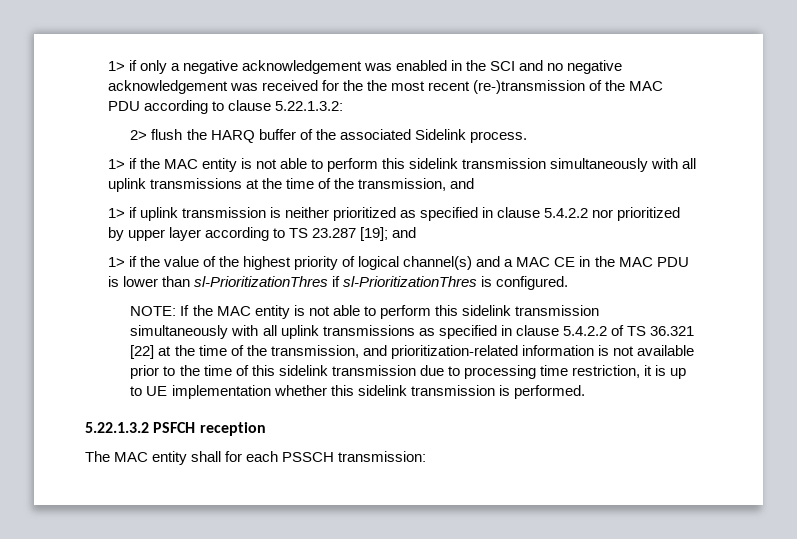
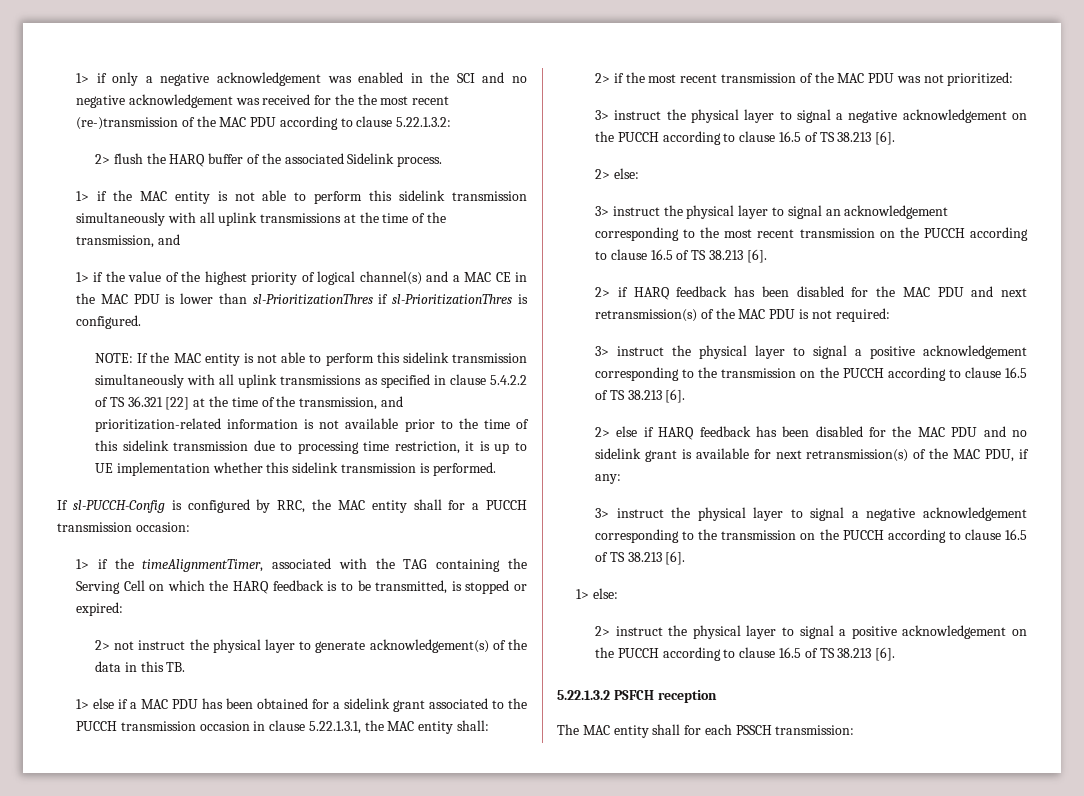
- 1> if uplink transmission is neither prioritized as specified in clause 5.4.2.2 nor prioritized by upper layer according to TS 23.287 [19]; and
+ If sl-PUCCH-Config is configured by RRC, the MAC entity shall for a PUCCH transmission occasion:
+ 1> if the timeAlignmentTimer, associated with the TAG containing the Serving Cell on which the HARQ feedback is to be transmitted, is stopped or expired:
+ 2> not instruct the physical layer to generate acknowledgement(s) of the data in this TB.
+ 1> else if a MAC PDU has been obtained for a sidelink grant associated to the PUCCH transmission occasion in clause 5.22.1.3.1, the MAC entity shall:
+ 2> if the most recent transmission of the MAC PDU was not prioritized:
+ 3> instruct the physical layer to signal a negative acknowledgement on the PUCCH according to clause 16.5 of TS 38.213 [6].
+ 2> else:
+ 3> instruct the physical layer to signal an acknowledgement corresponding to the most recent transmission on the PUCCH according to clause 16.5 of TS 38.213 [6].
+ 2> if HARQ feedback has been disabled for the MAC PDU and next retransmission(s) of the MAC PDU is not required:
+ 3> instruct the physical layer to signal a positive acknowledgement corresponding to the transmission on the PUCCH according to clause 16.5 of TS 38.213 [6].
+ 2> else if HARQ feedback has been disabled for the MAC PDU and no sidelink grant is available for next retransmission(s) of the MAC PDU, if any:
+ 3> instruct the physical layer to signal a negative acknowledgement corresponding to the transmission on the PUCCH according to clause 16.5 of TS 38.213 [6].
+ 1> else:
+ 2> instruct the physical layer to signal a positive acknowledgement on the PUCCH according to clause 16.5 of TS 38.213 [6].

